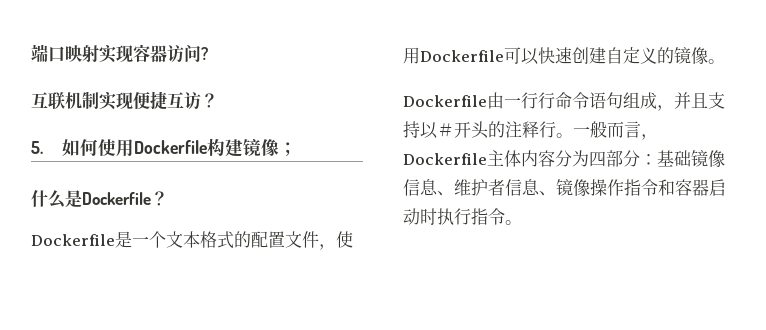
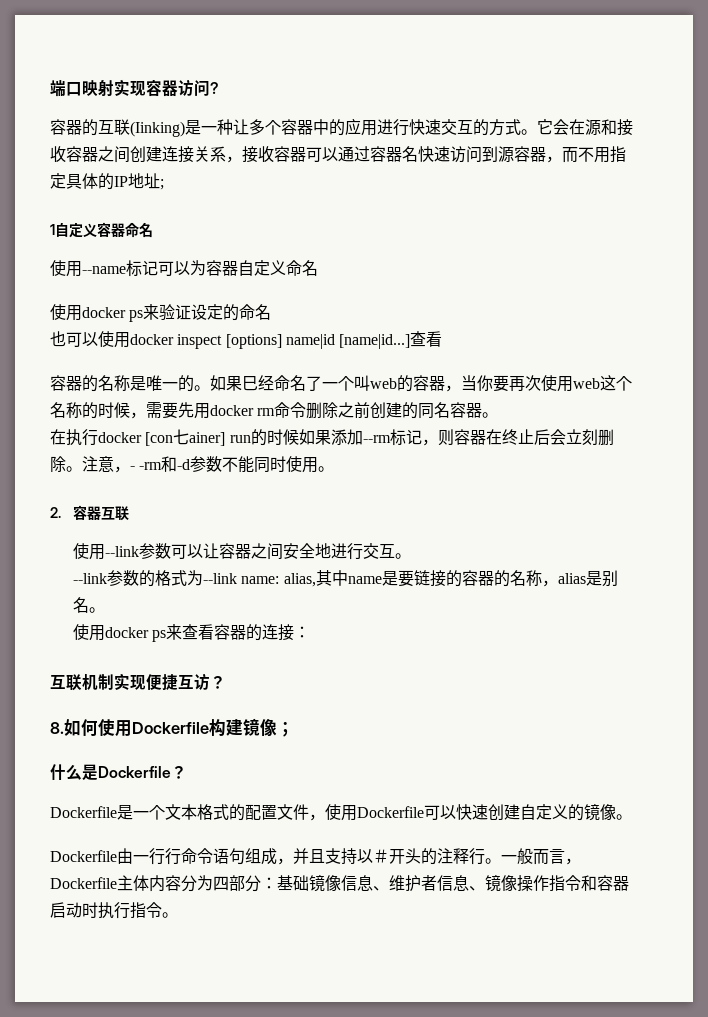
+ 容器的互联(Iinking)是一种让多个容器中的应用进行快速交互的方式。它会在源和接收容器之间创建连接关系，接收容器可以通过容器名快速访问到源容器，而不用指定具体的IP地址;
+ 1自定义容器命名
+ 使用--name标记可以为容器自定义命名
+ 使用docker ps来验证设定的命名
+ 也可以使用docker inspect [options] name|id [name|id...]查看
+ 容器的名称是唯一的。如果巳经命名了一个叫web的容器，当你要再次使用web这个名称的时候，需要先用docker rm命令删除之前创建的同名容器。
+ 在执行docker [con七ainer] run的时候如果添加--rm标记，则容器在终止后会立刻删除。注意，- -rm和-d参数不能同时使用。
+ 2.容器互联
+ 使用--link参数可以让容器之间安全地进行交互。
+ --link参数的格式为--link name: alias,其中name是要链接的容器的名称，alias是别名。
+ 使用docker ps来查看容器的连接：
- 5.如何使用Dockerfile构建镜像；
+ 8.如何使用Dockerfile构建镜像；

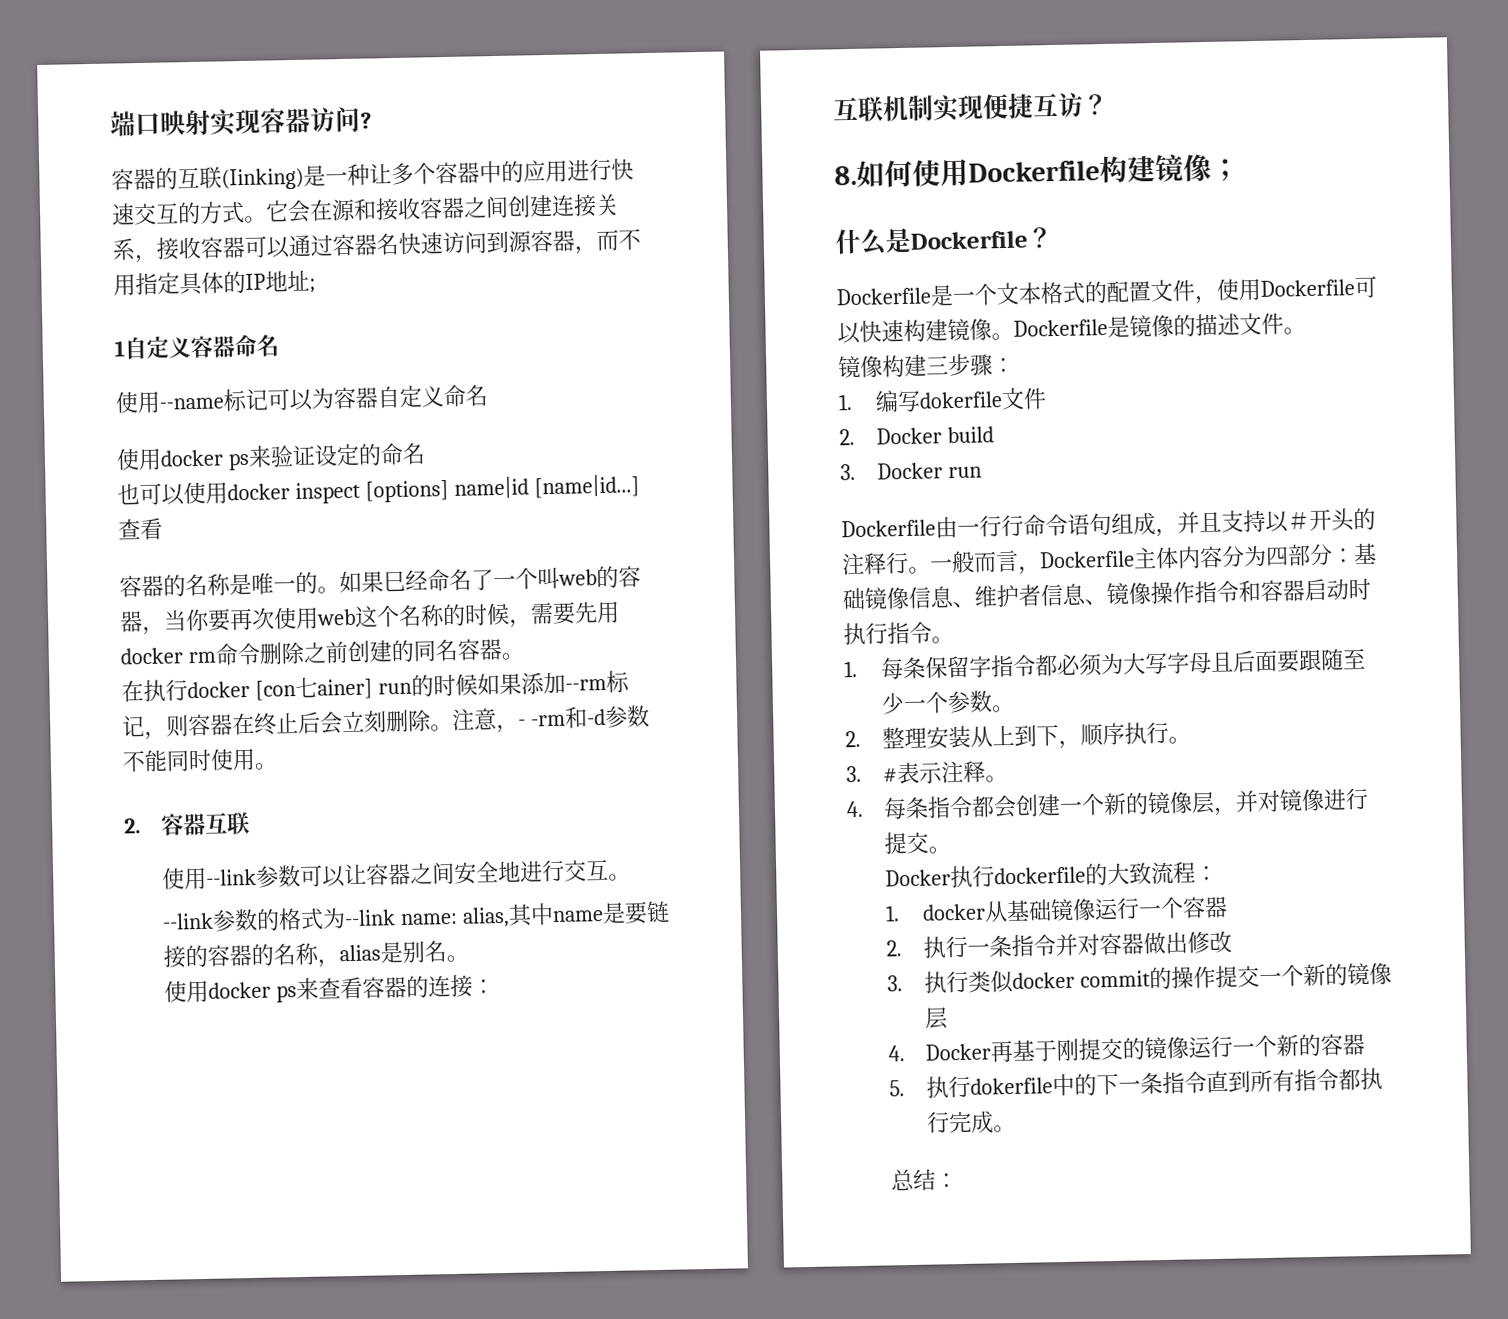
- Dockerfile是一个文本格式的配置文件，使用Dockerfile可以快速创建自定义的镜像。
+ Dockerfile是一个文本格式的配置文件，使用Dockerfile可以快速构建镜像。Dockerfile是镜像的描述文件。
+ 镜像构建三步骤：
+ 1.编写dokerfile文件
+ 2. Docker build
+ 3. Docker run
+ 1.每条保留字指令都必须为大写字母且后面要跟随至少一个参数。
+ 2.整理安装从上到下，顺序执行。
+ 3. #表示注释。
+ 4.每条指令都会创建一个新的镜像层，并对镜像进行提交。
+ Docker执行dockerfile的大致流程：
+ 1. docker从基础镜像运行一个容器
+ 2.执行一条指令并对容器做出修改
+ 3.执行类似docker commit的操作提交一个新的镜像层
+ 4. Docker再基于刚提交的镜像运行一个新的容器
+ 5.执行dokerfile中的下一条指令直到所有指令都执行完成。
+ 总结：

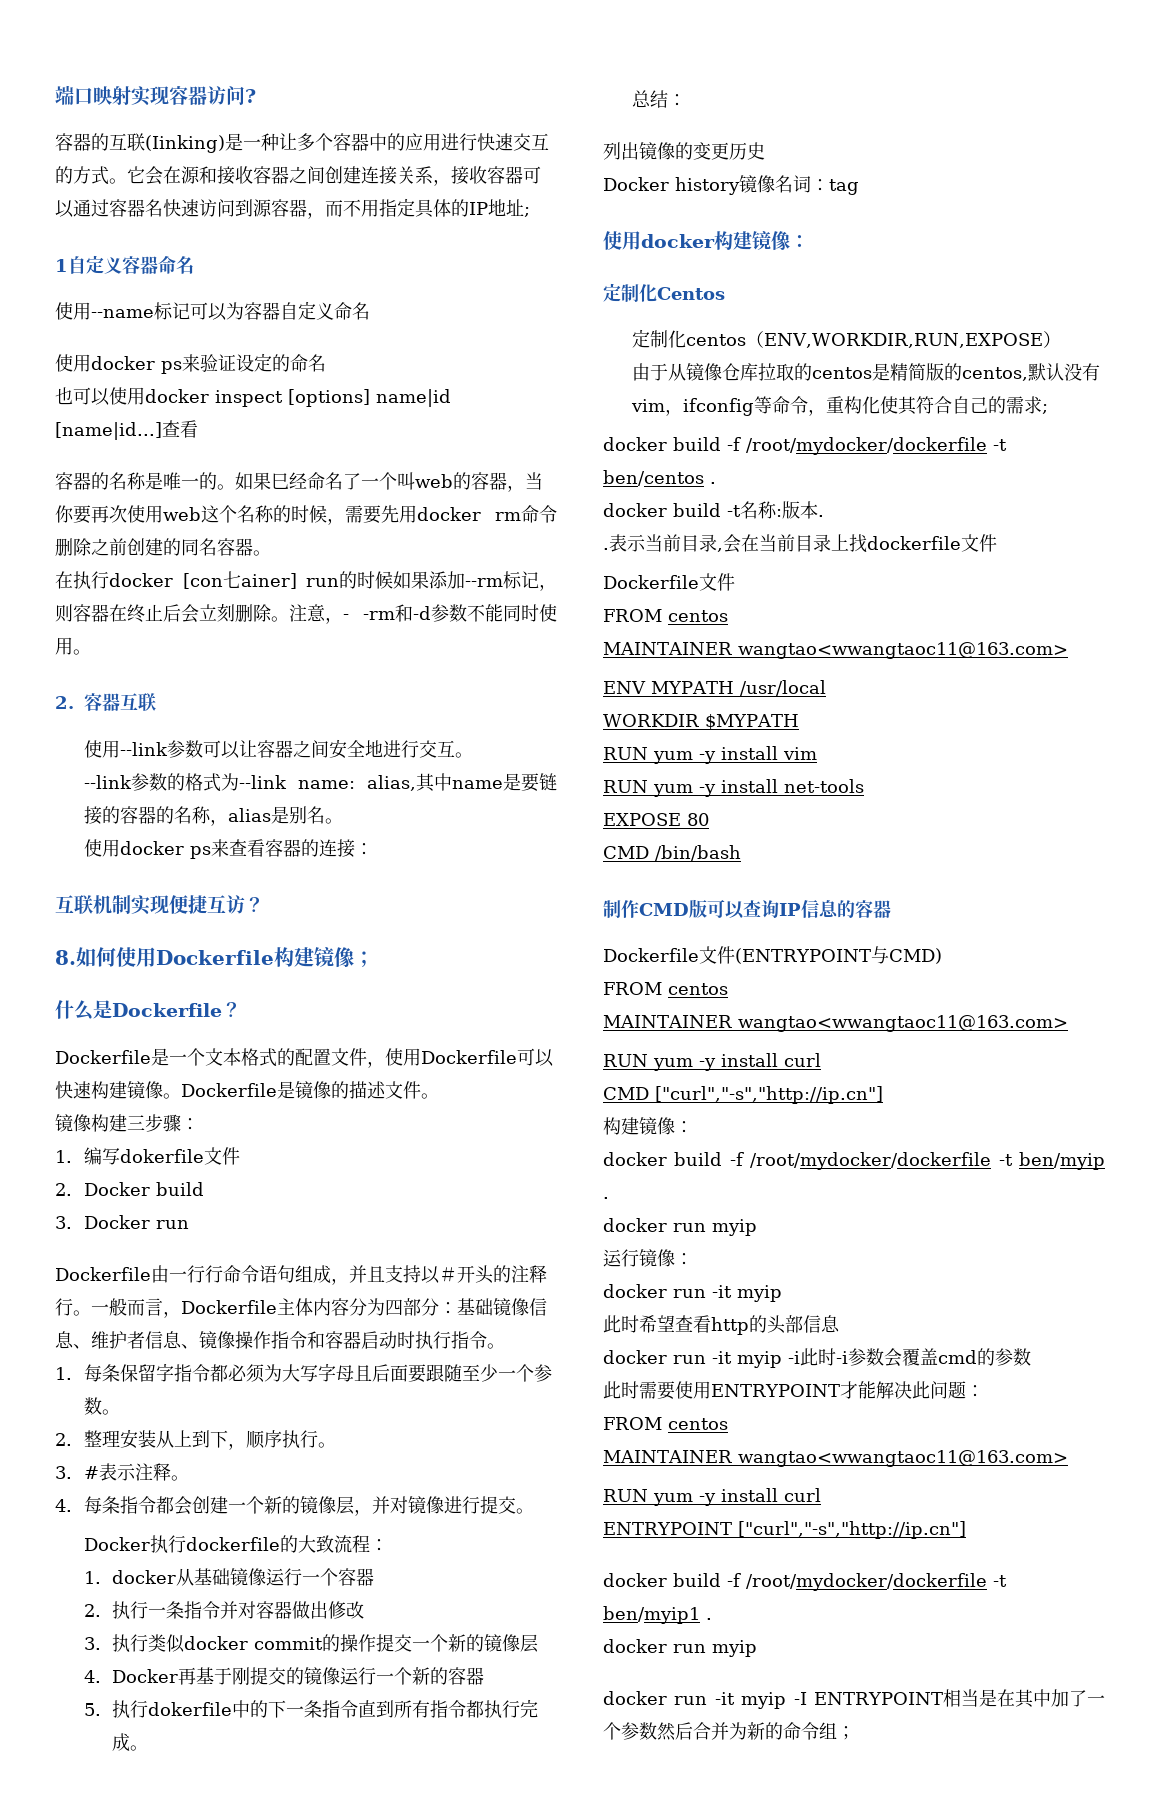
+ 列出镜像的变更历史
+ Docker history镜像名词：tag
+ 使用docker构建镜像：
+ 定制化Centos
+ 定制化centos（ENV,WORKDIR,RUN,EXPOSE）
+ 由于从镜像仓库拉取的centos是精简版的centos,默认没有vim，ifconfig等命令，重构化使其符合自己的需求;
+ docker build -f /root/mydocker/dockerfile -t ben/centos .
+ docker build -t名称:版本.
+ .表示当前目录,会在当前目录上找dockerfile文件
+ Dockerfile文件
+ FROM centos
+ MAINTAINER wangtao<wwangtaoc11@163.com>
+ ENV MYPATH /usr/local
+ WORKDIR $MYPATH
+ RUN yum -y install vim
+ RUN yum -y install net-tools
+ EXPOSE 80
+ CMD /bin/bash
+ 制作CMD版可以查询IP信息的容器
+ Dockerfile文件(ENTRYPOINT与CMD)
+ FROM centos
+ MAINTAINER wangtao<wwangtaoc11@163.com>
+ RUN yum -y install curl
+ CMD ["curl","-s","http://ip.cn"]
+ 构建镜像：
+ docker build -f /root/mydocker/dockerfile -t ben/myip .
+ docker run myip
+ 运行镜像：
+ docker run -it myip
+ 此时希望查看http的头部信息
+ docker run -it myip -i此时-i参数会覆盖cmd的参数
+ 此时需要使用ENTRYPOINT才能解决此问题：
+ FROM centos
+ MAINTAINER wangtao<wwangtaoc11@163.com>
+ RUN yum -y install curl
+ ENTRYPOINT ["curl","-s","http://ip.cn"]
+ docker build -f /root/mydocker/dockerfile -t ben/myip1 .
+ docker run myip
+ docker run -it myip -I ENTRYPOINT相当是在其中加了一个参数然后合并为新的命令组；

